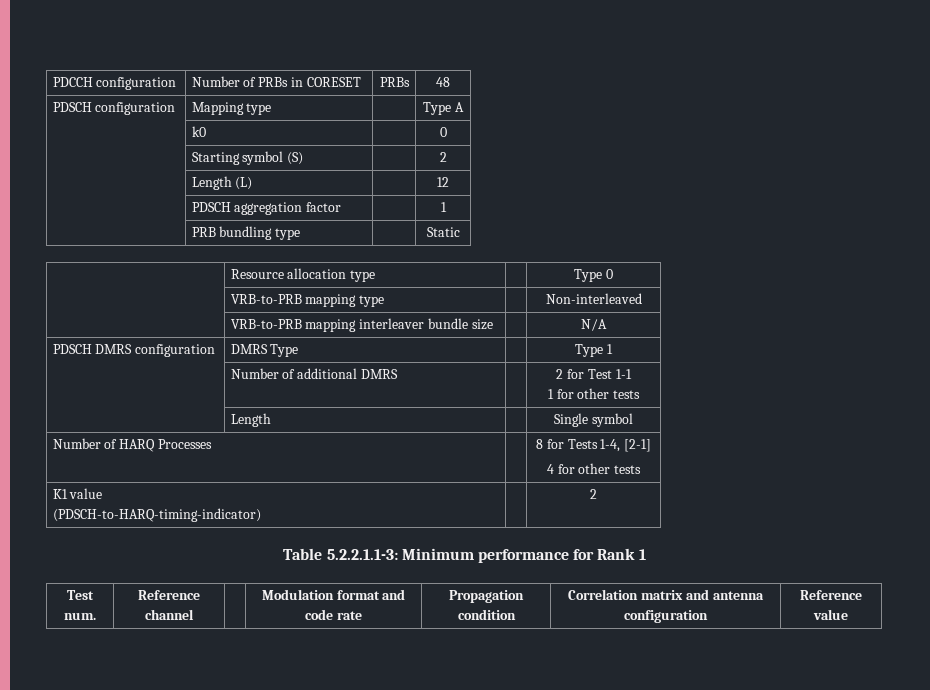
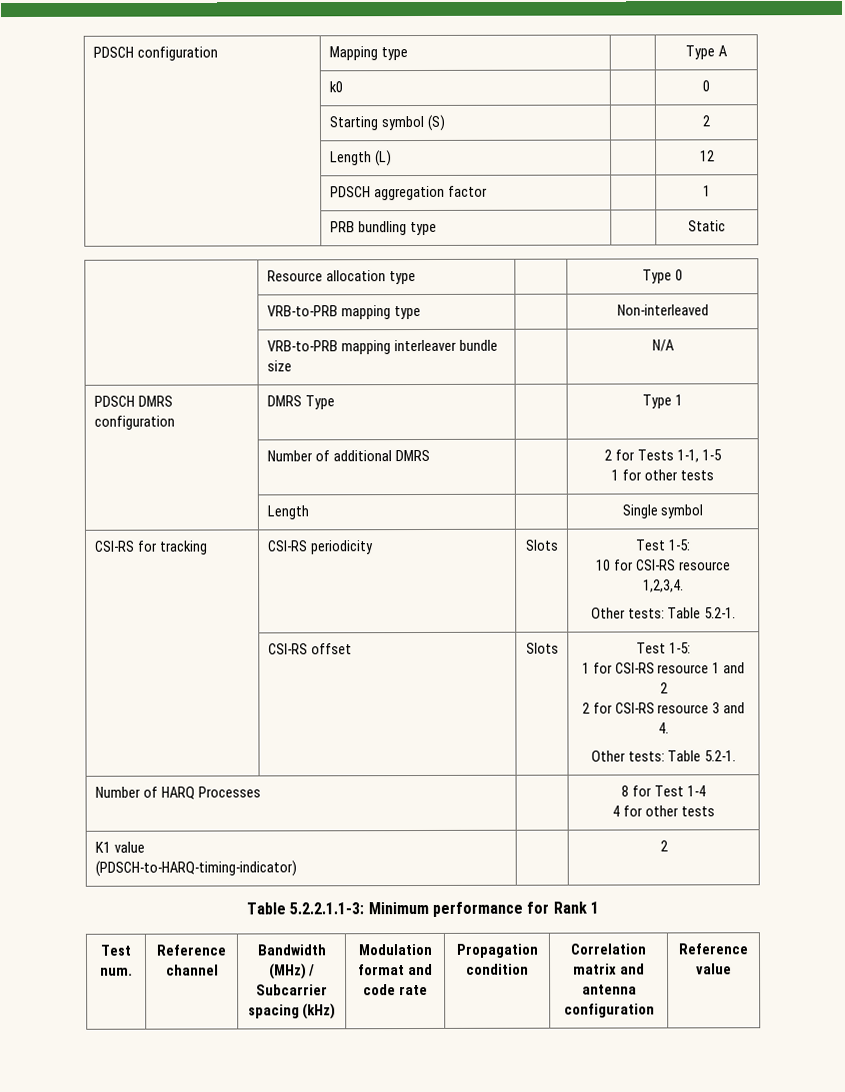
- PDCCH configuration | Number of PRBs in CORESET | PRBs | 48
- | Number of additional DMRS | | 2 for Test 1-1
+ | Number of additional DMRS | | 2 for Tests 1-1, 1-5
+ CSI-RS for tracking | CSI-RS periodicity | Slots | Test 1-5:
+ 10 for CSI-RS resource 1,2,3,4.
+ Other tests: Table 5.2-1.
+ | CSI-RS offset | Slots | Test 1-5:
+ 1 for CSI-RS resource 1 and 2
+ 2 for CSI-RS resource 3 and 4.
+ Other tests: Table 5.2-1.
- Number of HARQ Processes | | 8 for Tests 1-4, [2-1]
+ Number of HARQ Processes | | 8 for Test 1-4
- Test num. | Reference channel | | Modulation format and code rate | Propagation condition | Correlation matrix and antenna configuration | Reference value
+ Test num. | Reference channel | Bandwidth (MHz) / Subcarrier spacing (kHz) | Modulation format and code rate | Propagation condition | Correlation matrix and antenna configuration | Reference value

